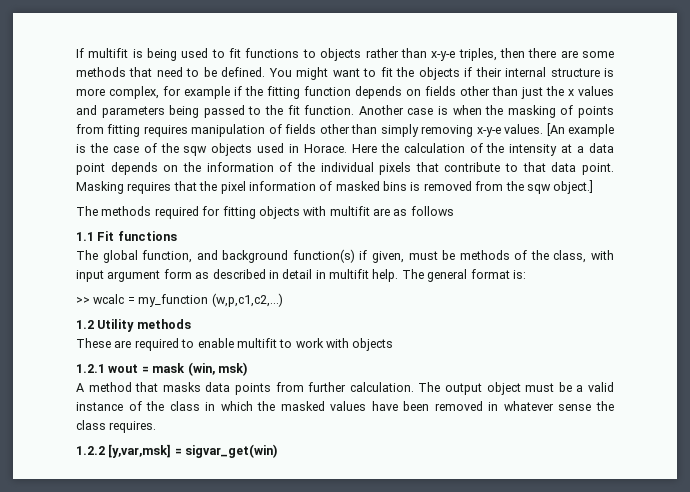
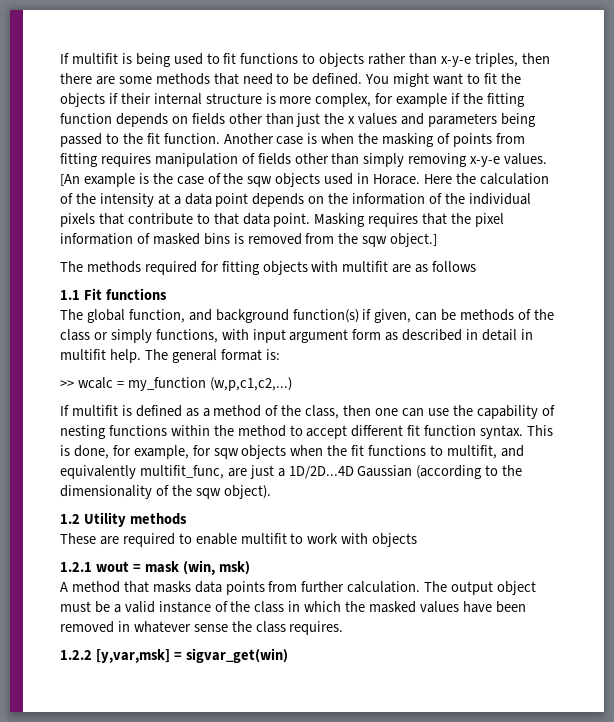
- The global function, and background function(s) if given, must be methods of the class, with input argument form as described in detail in multifit help.
+ The global function, and background function(s) if given, can be methods of the class or simply functions, with input argument form as described in detail in multifit help.
+ If multifit is defined as a method of the class, then one can use the capability of nesting functions within the method to accept different fit function syntax. This is done, for example, for sqw objects when the fit functions to multifit, and equivalently multifit_func, are just a 1D/2D...4D Gaussian (according to the dimensionality of the sqw object).

